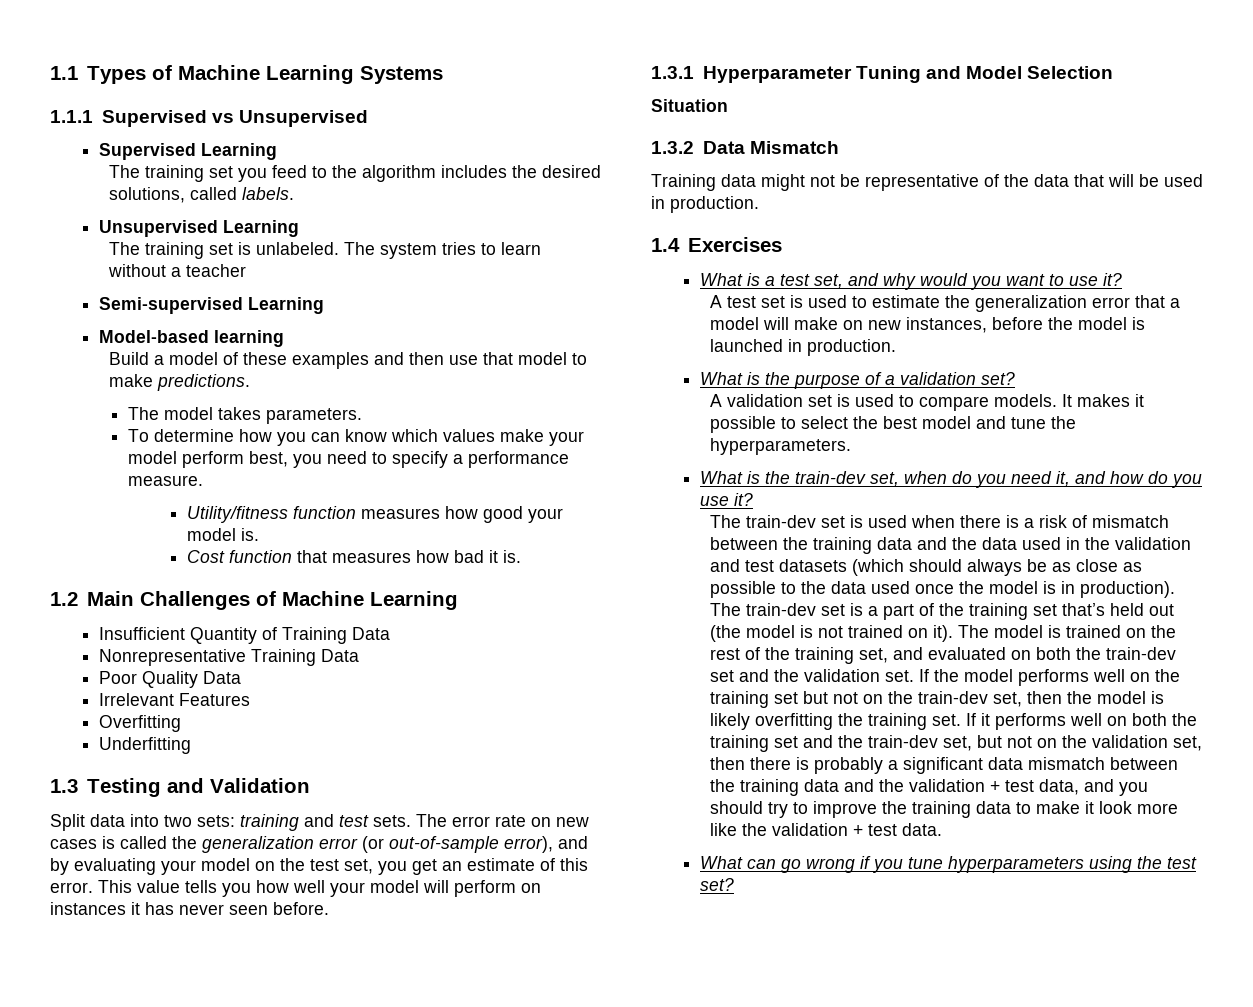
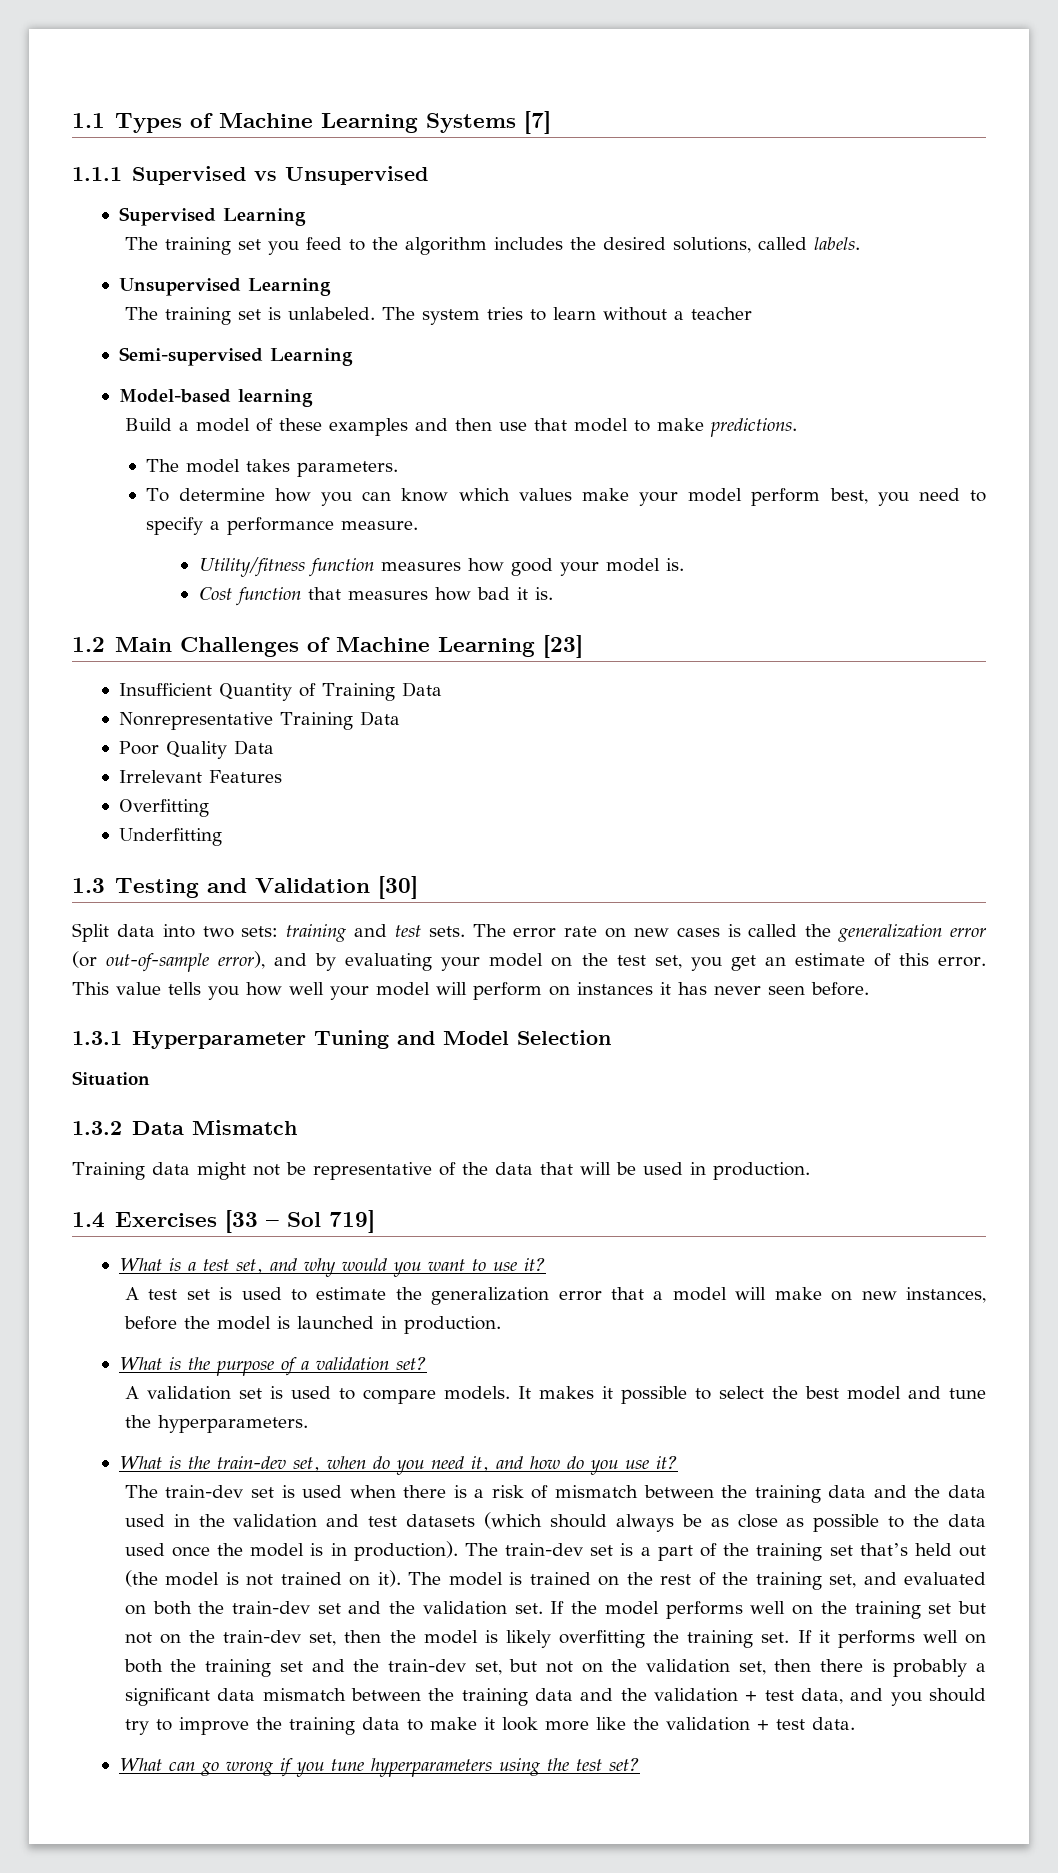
- 1.1 Types of Machine Learning Systems
+ 1.1 Types of Machine Learning Systems [7]
- 1.2 Main Challenges of Machine Learning
+ 1.2 Main Challenges of Machine Learning [23]
- 1.3 Testing and Validation
+ 1.3 Testing and Validation [30]
- 1.4 Exercises
+ 1.4 Exercises [33 – Sol 719]

